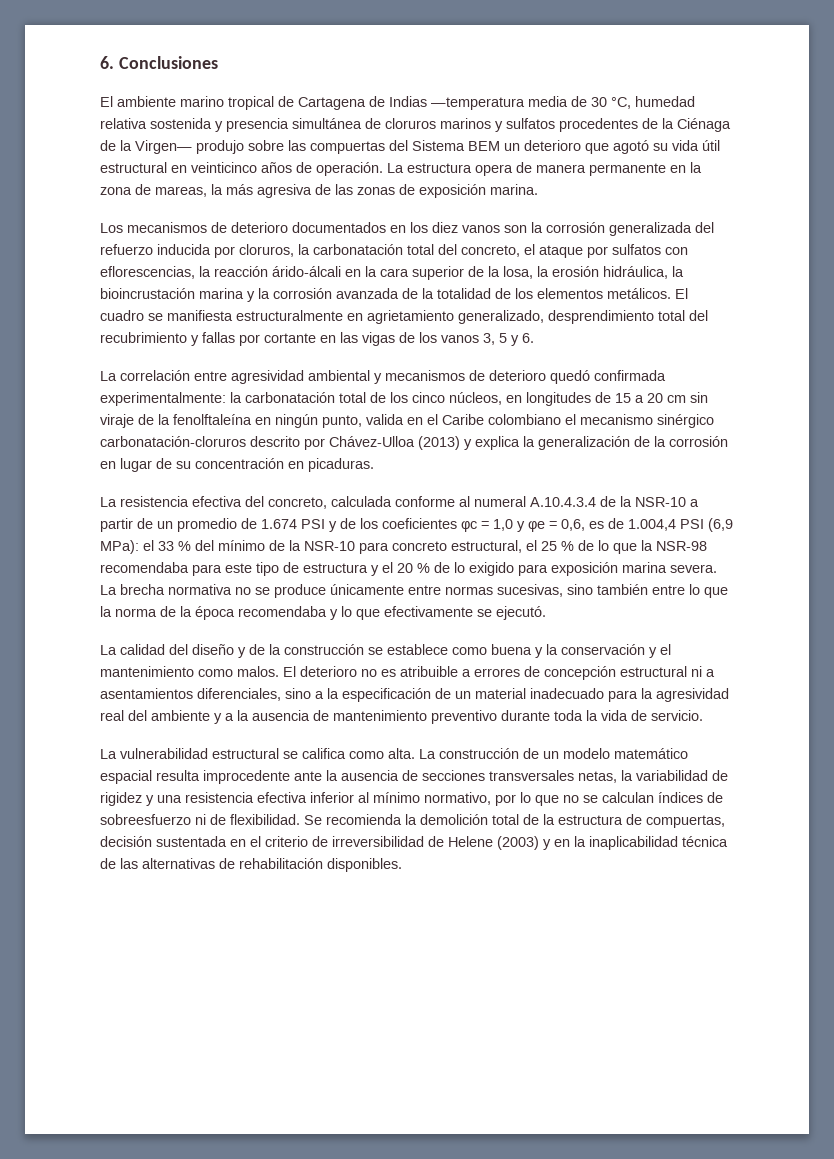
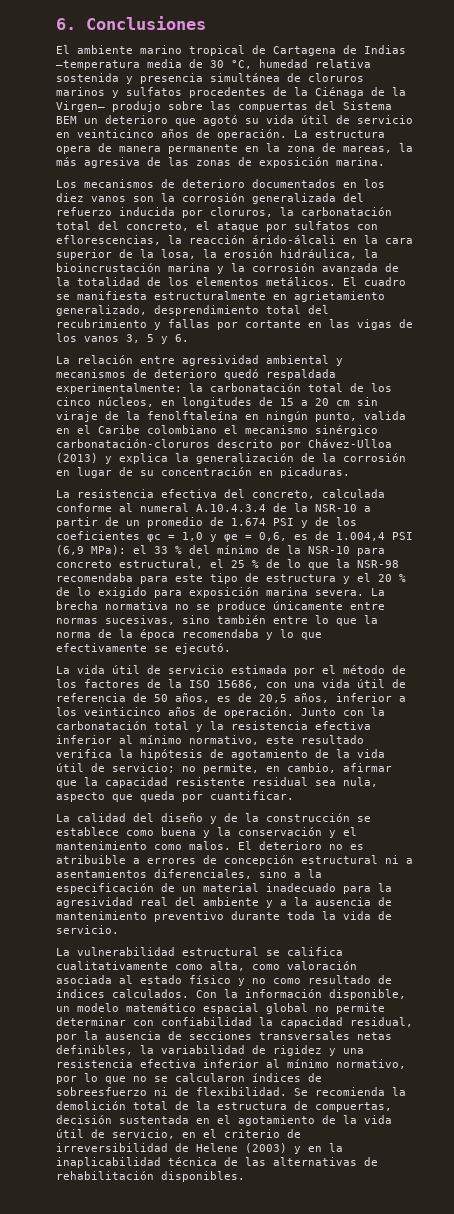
- El ambiente marino tropical de Cartagena de Indias —temperatura media de 30 °C, humedad relativa sostenida y presencia simultánea de cloruros marinos y sulfatos procedentes de la Ciénaga de la Virgen— produjo sobre las compuertas del Sistema BEM un deterioro que agotó su vida útil estructural en veinticinco años de operación.
+ El ambiente marino tropical de Cartagena de Indias —temperatura media de 30 °C, humedad relativa sostenida y presencia simultánea de cloruros marinos y sulfatos procedentes de la Ciénaga de la Virgen— produjo sobre las compuertas del Sistema BEM un deterioro que agotó su vida útil de servicio en veinticinco años de operación.
- La correlación entre agresividad ambiental y mecanismos de deterioro quedó confirmada experimentalmente: la carbonatación total de los cinco núcleos, en longitudes de 15 a 20 cm sin viraje de la fenolftaleína en ningún punto, valida en el Caribe colombiano el mecanismo sinérgico carbonatación-cloruros descrito por Chávez-Ulloa (2013) y explica la generalización de la corrosión en lugar de su concentración en picaduras.
+ La relación entre agresividad ambiental y mecanismos de deterioro quedó respaldada experimentalmente: la carbonatación total de los cinco núcleos, en longitudes de 15 a 20 cm sin viraje de la fenolftaleína en ningún punto, valida en el Caribe colombiano el mecanismo sinérgico carbonatación-cloruros descrito por Chávez-Ulloa (2013) y explica la generalización de la corrosión en lugar de su concentración en picaduras.
+ La vida útil de servicio estimada por el método de los factores de la ISO 15686, con una vida útil de referencia de 50 años, es de 20,5 años, inferior a los veinticinco años de operación. Junto con la carbonatación total y la resistencia efectiva inferior al mínimo normativo, este resultado verifica la hipótesis de agotamiento de la vida útil de servicio; no permite, en cambio, afirmar que la capacidad resistente residual sea nula, aspecto que queda por cuantificar.
- La vulnerabilidad estructural se califica como alta. La construcción de un modelo matemático espacial resulta improcedente ante la ausencia de secciones transversales netas, la variabilidad de rigidez y una resistencia efectiva inferior al mínimo normativo, por lo que no se calculan índices de sobreesfuerzo ni de flexibilidad.
+ La vulnerabilidad estructural se califica cualitativamente como alta, como valoración asociada al estado físico y no como resultado de índices calculados. Con la información disponible, un modelo matemático espacial global no permite determinar con confiabilidad la capacidad residual, por la ausencia de secciones transversales netas definibles, la variabilidad de rigidez y una resistencia efectiva inferior al mínimo normativo, por lo que no se calcularon índices de sobreesfuerzo ni de flexibilidad.
- Se recomienda la demolición total de la estructura de compuertas, decisión sustentada en el criterio de irreversibilidad de Helene (2003) y en la inaplicabilidad técnica de las alternativas de rehabilitación disponibles.
+ Se recomienda la demolición total de la estructura de compuertas, decisión sustentada en el agotamiento de la vida útil de servicio, en el criterio de irreversibilidad de Helene (2003) y en la inaplicabilidad técnica de las alternativas de rehabilitación disponibles.

